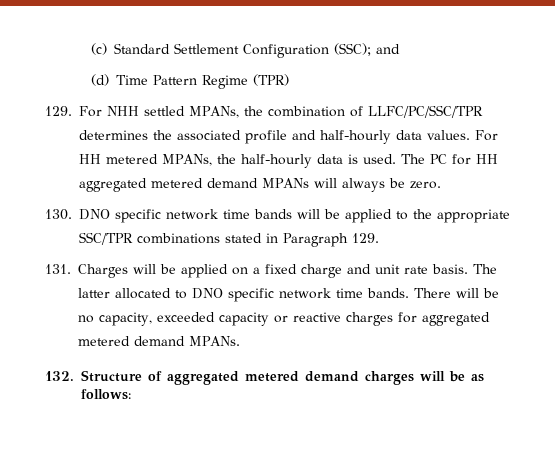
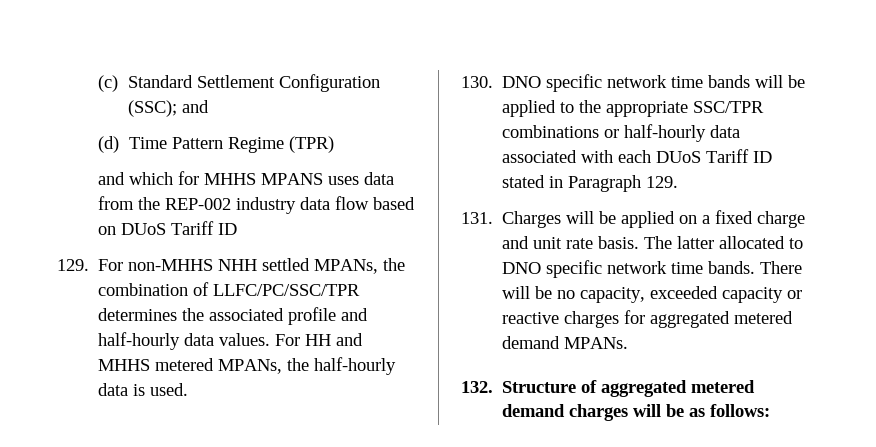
+ and which for MHHS MPANS uses data from the REP-002 industry data flow based on DUoS Tariff ID
- 129. For NHH settled MPANs, the combination of LLFC/PC/SSC/TPR determines the associated profile and half-hourly data values.
+ 129. For non-MHHS NHH settled MPANs, the combination of LLFC/PC/SSC/TPR determines the associated profile and half-hourly data values.
- For HH metered MPANs, the half-hourly data is used. The PC for HH aggregated metered demand MPANs will always be zero.
+ For HH and MHHS metered MPANs, the half-hourly data is used.
- 130. DNO specific network time bands will be applied to the appropriate SSC/TPR combinations stated in Paragraph 129.
+ 130. DNO specific network time bands will be applied to the appropriate SSC/TPR combinations or half-hourly data associated with each DUoS Tariff ID stated in Paragraph 129.

